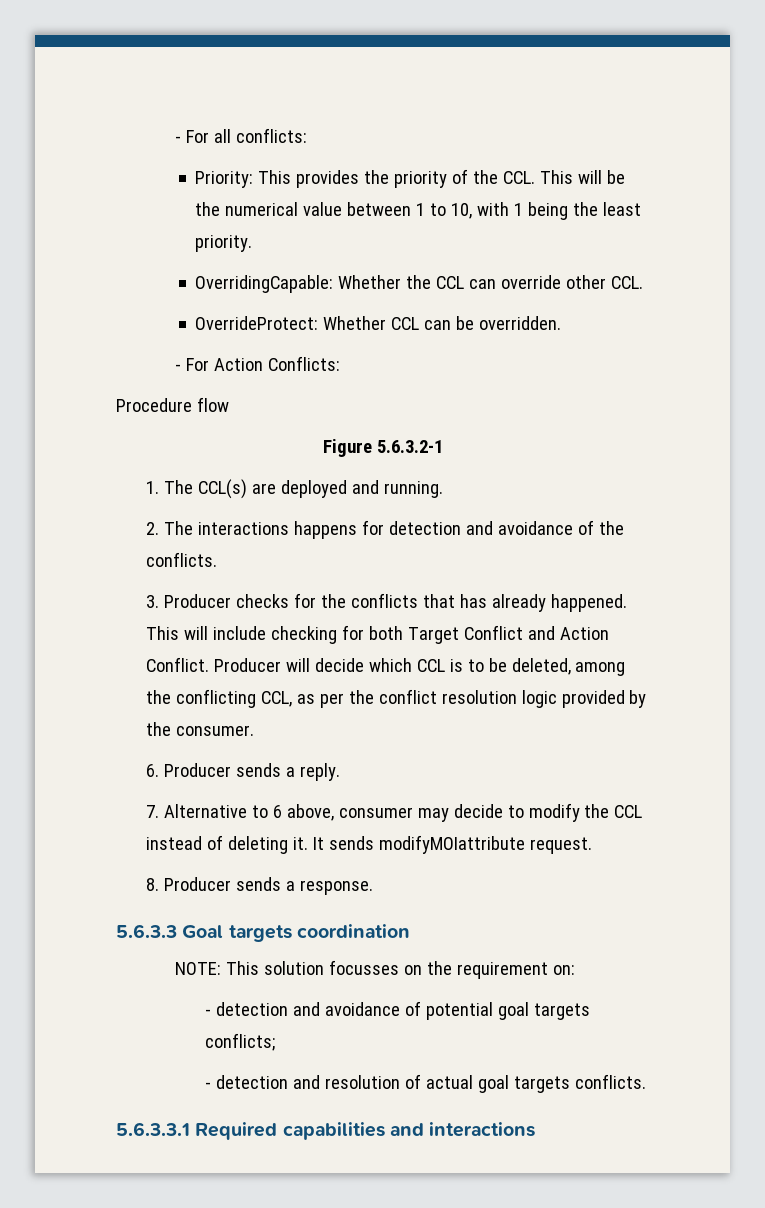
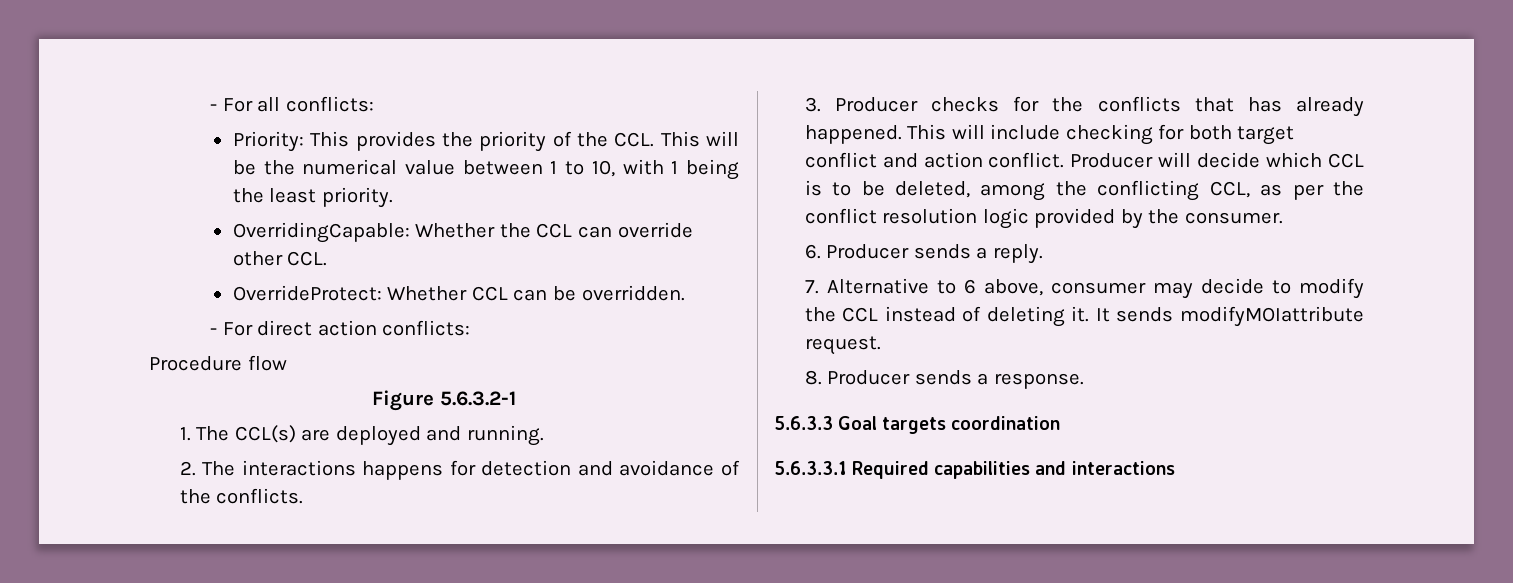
- - For Action Conflicts:
+ - For direct action conflicts:
- This will include checking for both Target Conflict and Action Conflict.
+ This will include checking for both target conflict and action conflict.
- NOTE: This solution focusses on the requirement on:
- - detection and avoidance of potential goal targets conflicts;
- - detection and resolution of actual goal targets conflicts.

